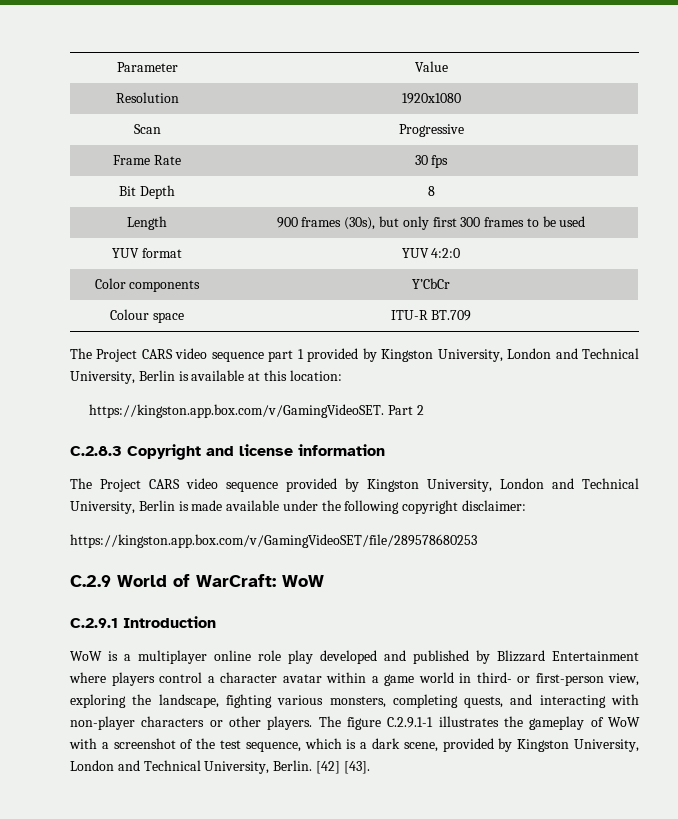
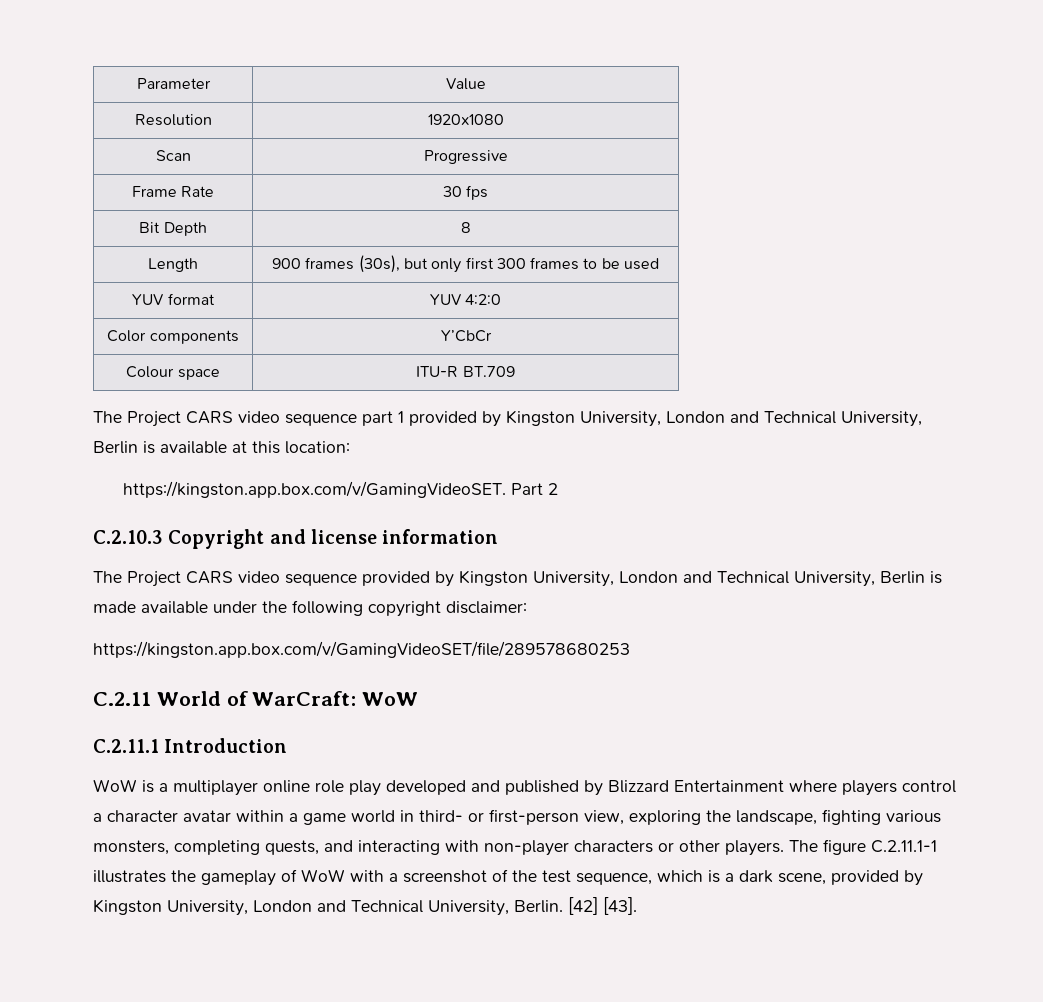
- C.2.8.3 Copyright and license information
+ C.2.10.3 Copyright and license information
- C.2.9 World of WarCraft: WoW
+ C.2.11 World of WarCraft: WoW
- C.2.9.1 Introduction
+ C.2.11.1 Introduction
- The figure C.2.9.1-1 illustrates the gameplay of WoW with a screenshot of the test sequence, which is a dark scene, provided by Kingston University, London and Technical University, Berlin.
+ The figure C.2.11.1-1 illustrates the gameplay of WoW with a screenshot of the test sequence, which is a dark scene, provided by Kingston University, London and Technical University, Berlin.

